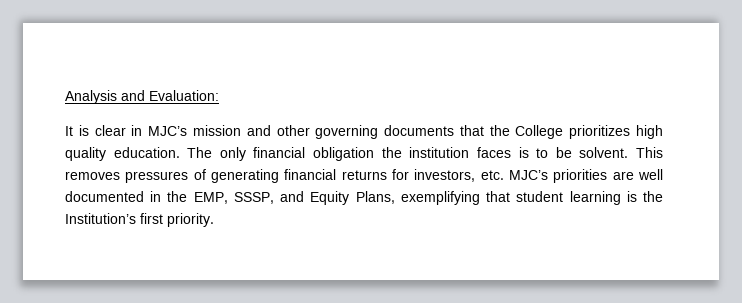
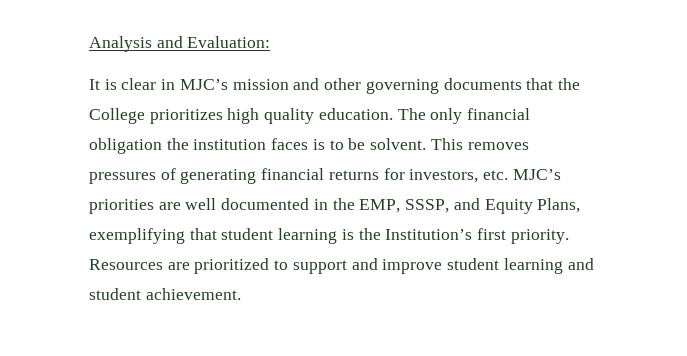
+ Resources are prioritized to support and improve student learning and student achievement.

